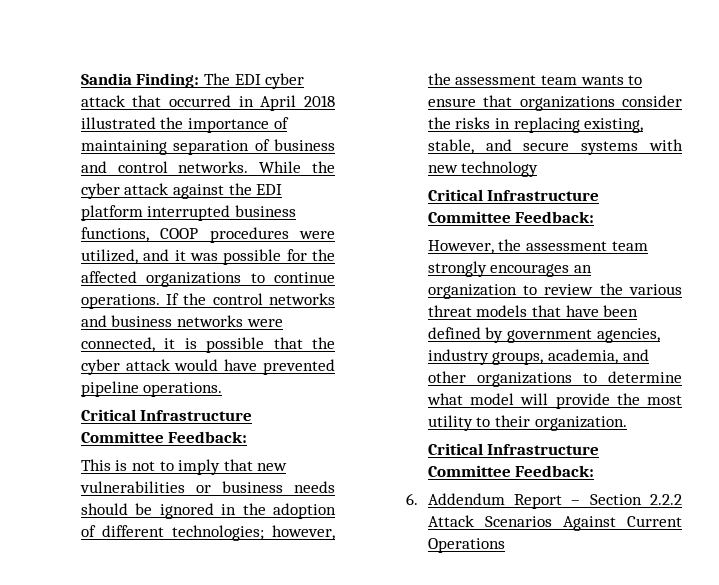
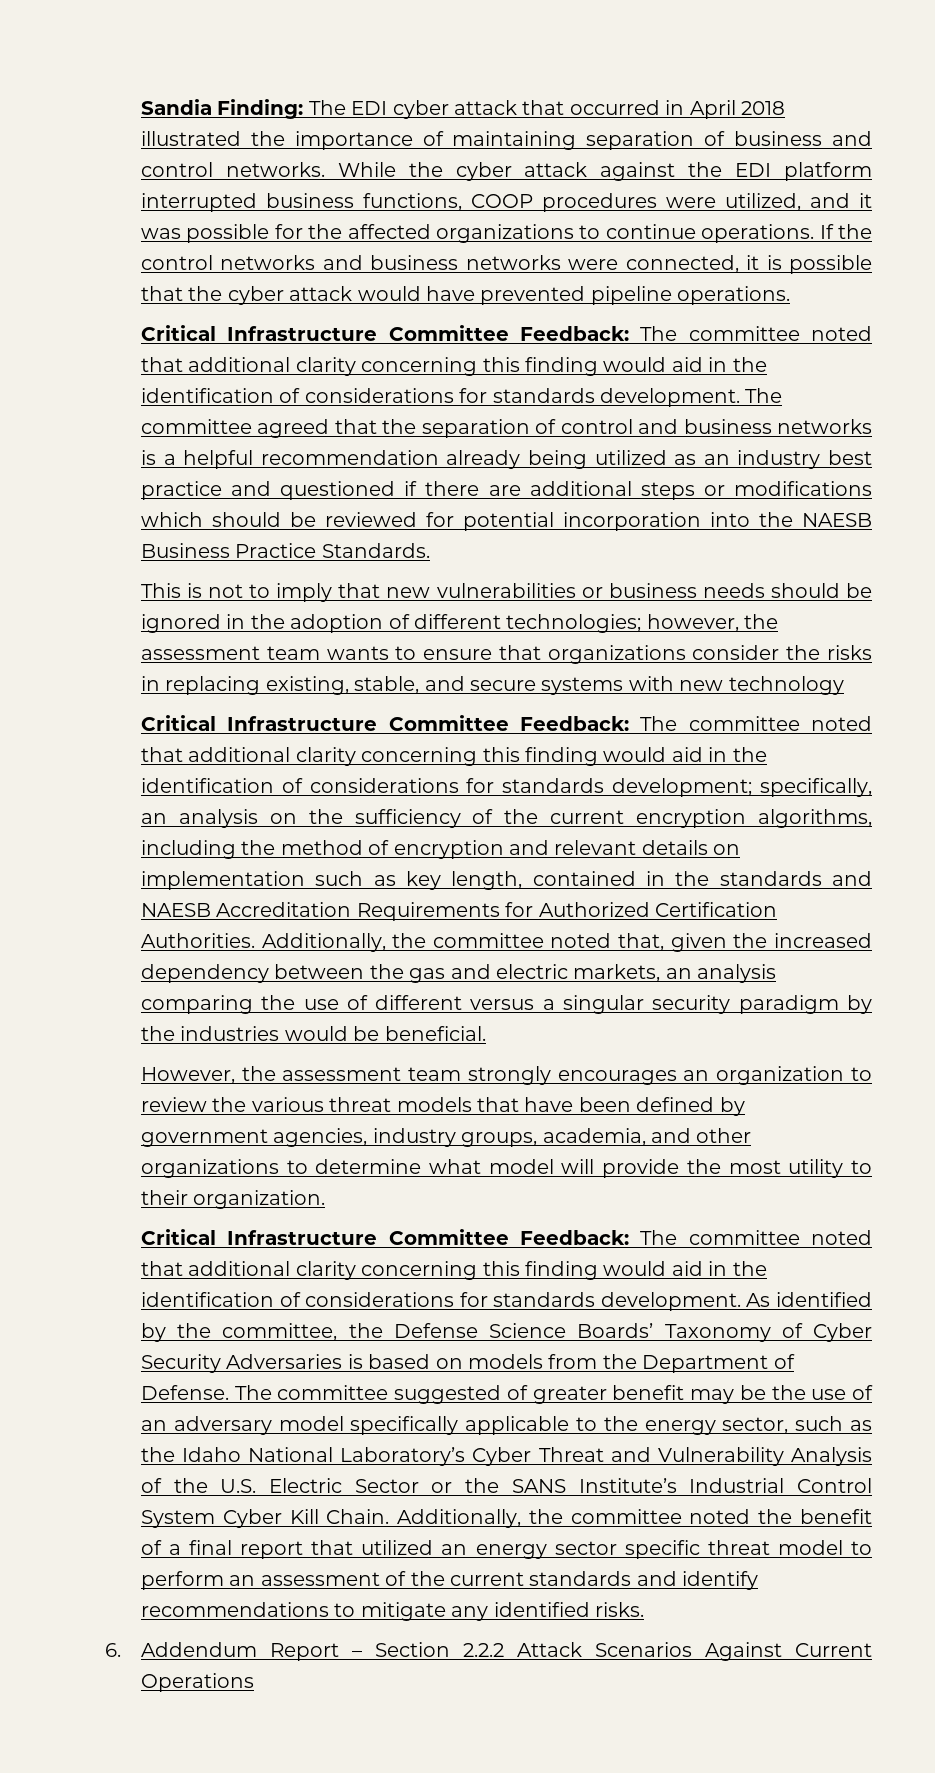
  If the control networks and business networks were connected, it is possible that the cyber attack would have prevented pipeline operations.
- Critical Infrastructure Committee Feedback:
+ Critical Infrastructure Committee Feedback: The committee noted that additional clarity concerning this finding would aid in the identification of considerations for standards development. The committee agreed that the separation of control and business networks is a helpful recommendation already being utilized as an industry best practice and questioned if there are additional steps or modifications which should be reviewed for potential incorporation into the NAESB Business Practice Standards.
  This is not to imply that new vulnerabilities or business needs should be ignored in the adoption of different technologies; however, the assessment team wants to ensure that organizations consider the risks in replacing existing, stable, and secure systems with new technology
- Critical Infrastructure Committee Feedback:
+ Critical Infrastructure Committee Feedback: The committee noted that additional clarity concerning this finding would aid in the identification of considerations for standards development; specifically, an analysis on the sufficiency of the current encryption algorithms, including the method of encryption and relevant details on implementation such as key length, contained in the standards and NAESB Accreditation Requirements for Authorized Certification Authorities. Additionally, the committee noted that, given the increased dependency between the gas and electric markets, an analysis comparing the use of different versus a singular security paradigm by the industries would be beneficial.
  However, the assessment team strongly encourages an organization to review the various threat models that have been defined by government agencies, industry groups, academia, and other organizations to determine what model will provide the most utility to their organization.
- Critical Infrastructure Committee Feedback:
+ Critical Infrastructure Committee Feedback: The committee noted that additional clarity concerning this finding would aid in the identification of considerations for standards development. As identified by the committee, the Defense Science Boards’ Taxonomy of Cyber Security Adversaries is based on models from the Department of Defense. The committee suggested of greater benefit may be the use of an adversary model specifically applicable to the energy sector, such as the Idaho National Laboratory’s Cyber Threat and Vulnerability Analysis of the U.S. Electric Sector or the SANS Institute’s Industrial Control System Cyber Kill Chain. Additionally, the committee noted the benefit of a final report that utilized an energy sector specific threat model to perform an assessment of the current standards and identify recommendations to mitigate any identified risks.

